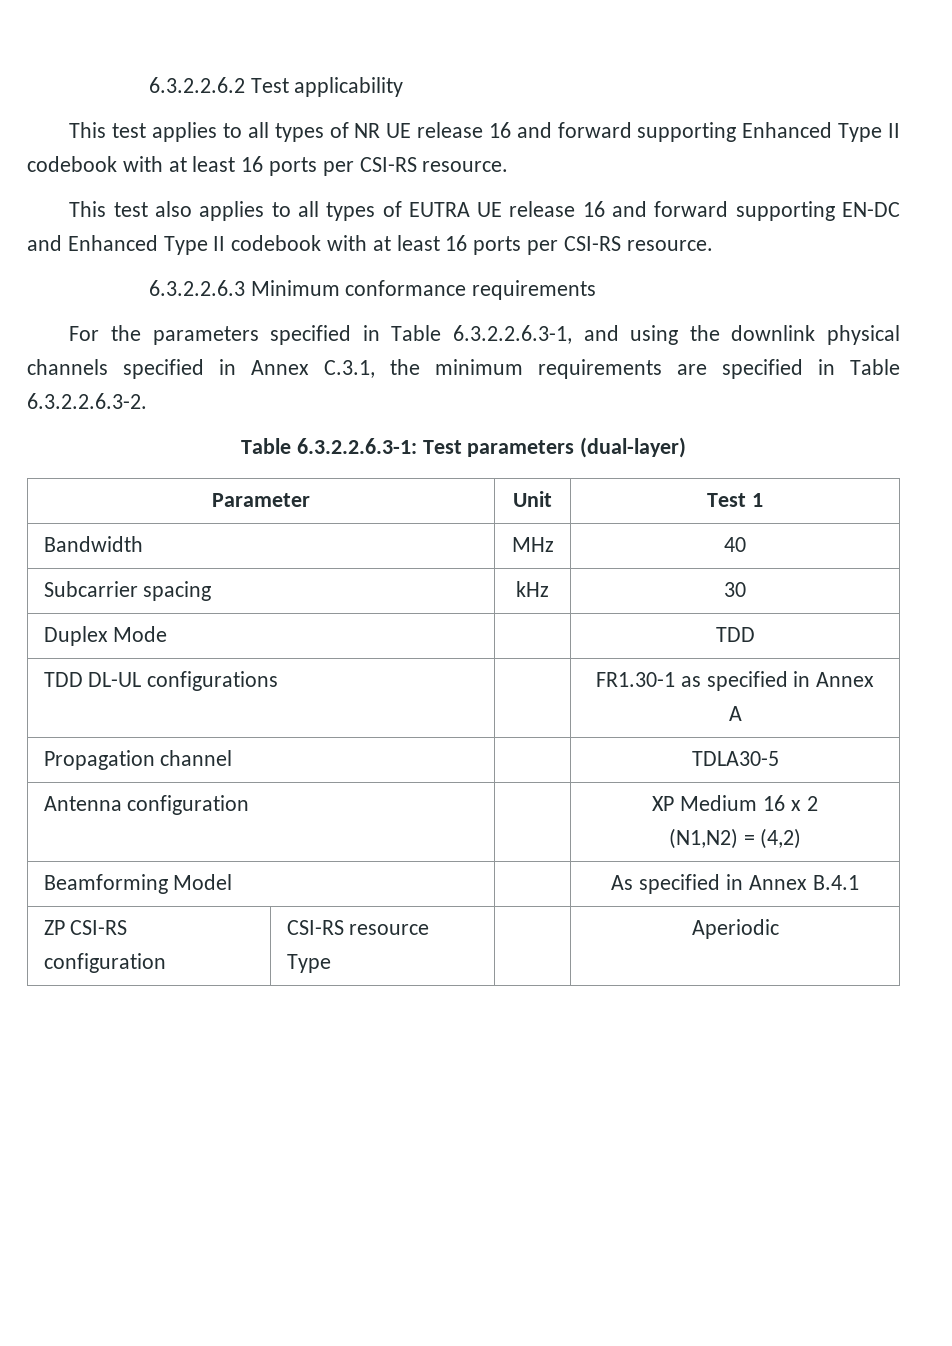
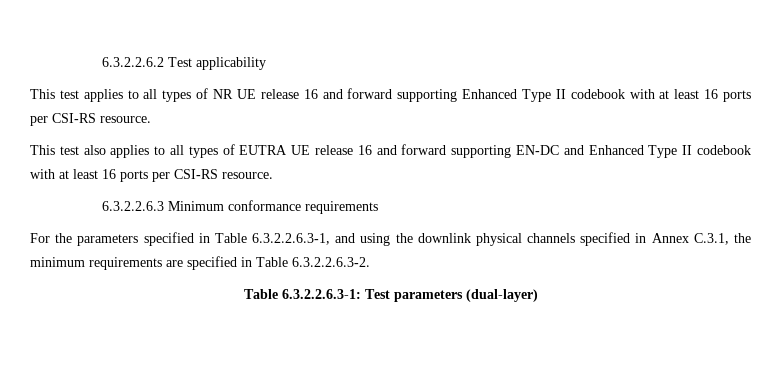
- Parameter | Unit | Test 1
- Bandwidth | MHz | 40
- Subcarrier spacing | kHz | 30
- Duplex Mode | | TDD
- TDD DL-UL configurations | | FR1.30-1 as specified in Annex A
- Propagation channel | | TDLA30-5
- Antenna configuration | | XP Medium 16 x 2
- (N1,N2) = (4,2)
- Beamforming Model | | As specified in Annex B.4.1
- ZP CSI-RS configuration | CSI-RS resource Type | | Aperiodic

